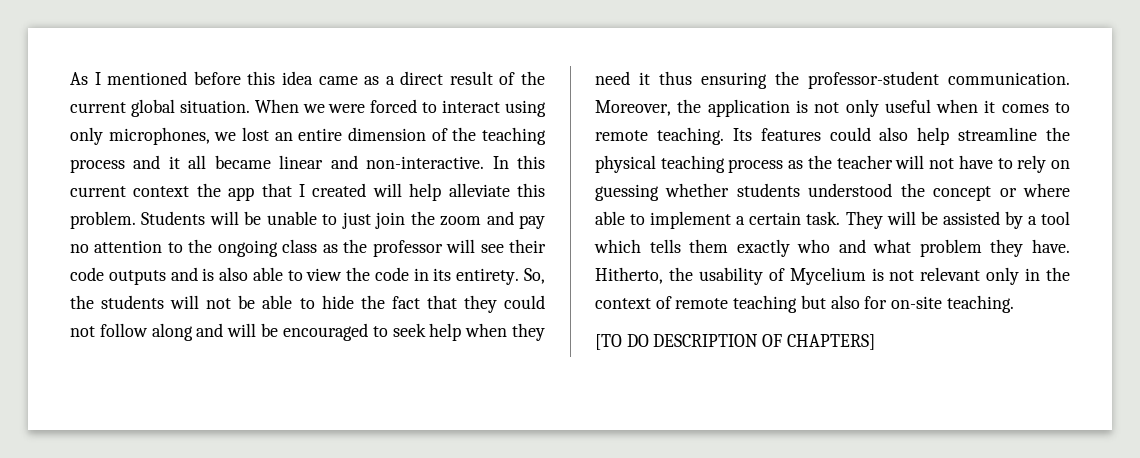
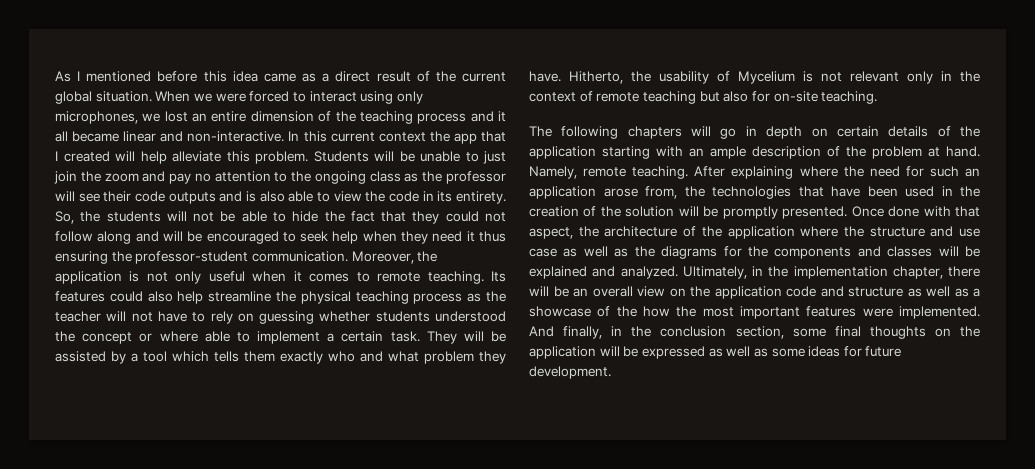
- [TO DO DESCRIPTION OF CHAPTERS]
+ The following chapters will go in depth on certain details of the application starting with an ample description of the problem at hand. Namely, remote teaching. After explaining where the need for such an application arose from, the technologies that have been used in the creation of the solution will be promptly presented. Once done with that aspect, the architecture of the application where the structure and use case as well as the diagrams for the components and classes will be explained and analyzed. Ultimately, in the implementation chapter, there will be an overall view on the application code and structure as well as a showcase of the how the most important features were implemented. And finally, in the conclusion section, some final thoughts on the application will be expressed as well as some ideas for future development.

